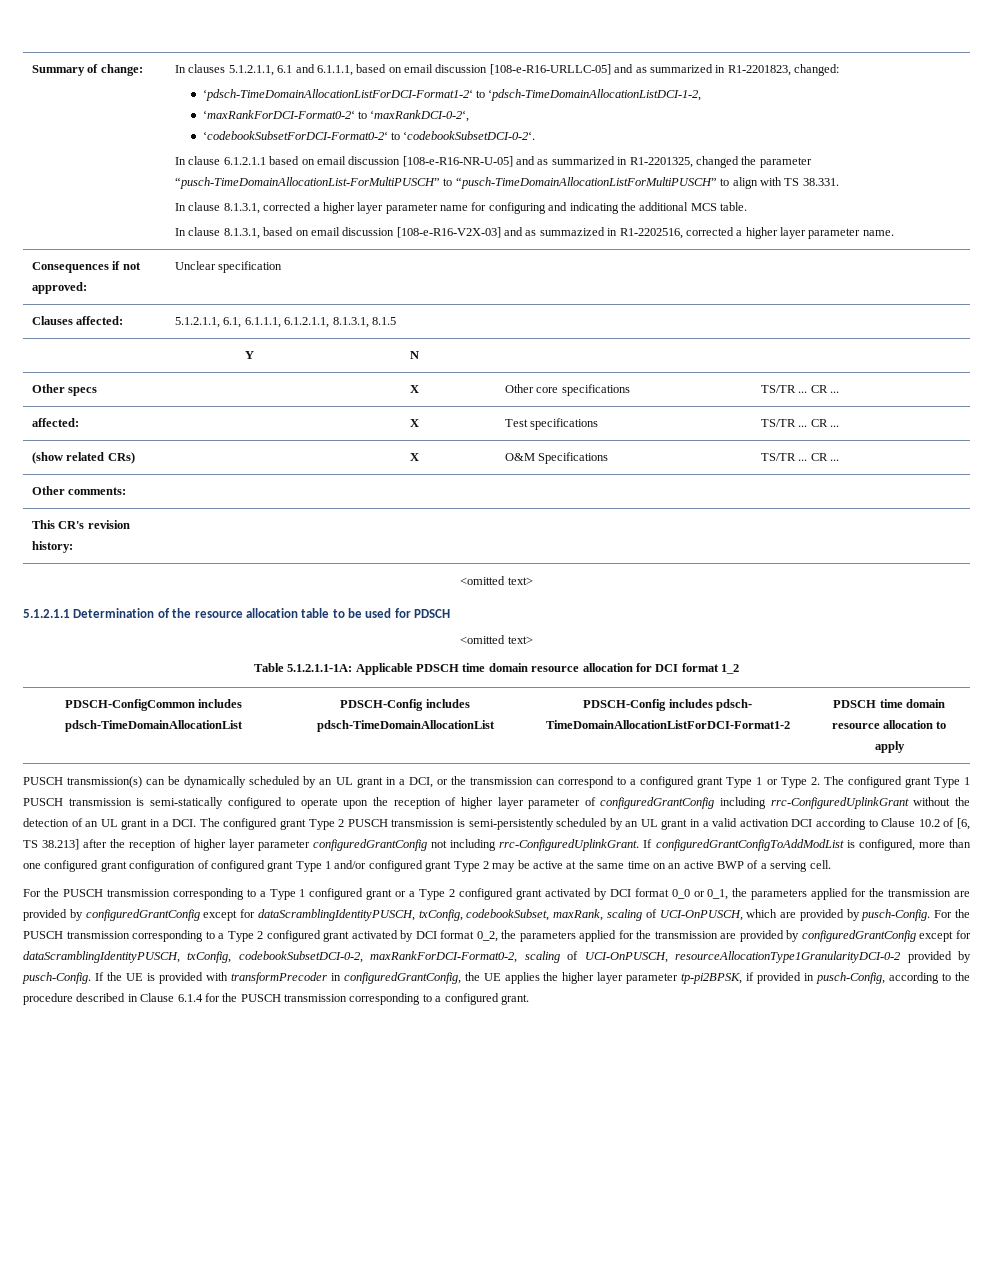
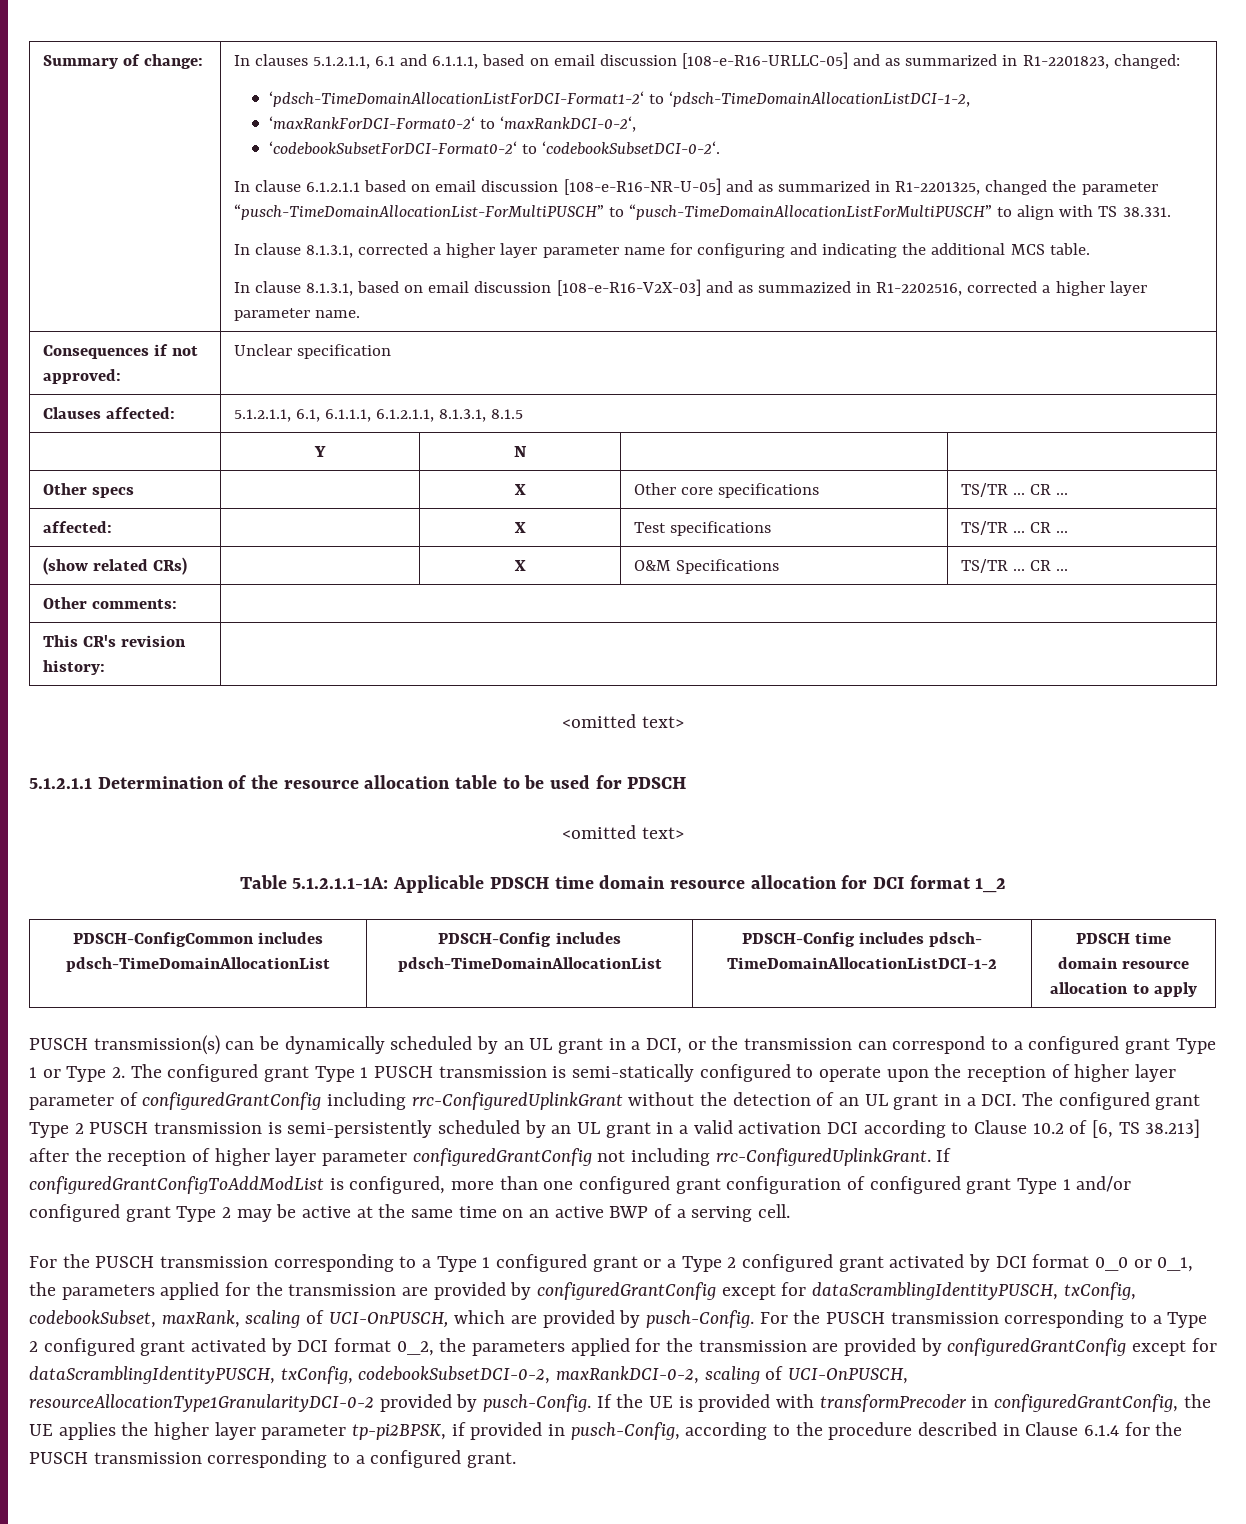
- PDSCH-ConfigCommon includes pdsch-TimeDomainAllocationList | PDSCH-Config includes pdsch-TimeDomainAllocationList | PDSCH-Config includes pdsch- TimeDomainAllocationListForDCI-Format1-2 | PDSCH time domain resource allocation to apply
+ PDSCH-ConfigCommon includes pdsch-TimeDomainAllocationList | PDSCH-Config includes pdsch-TimeDomainAllocationList | PDSCH-Config includes pdsch- TimeDomainAllocationListDCI-1-2 | PDSCH time domain resource allocation to apply
- For the PUSCH transmission corresponding to a Type 2 configured grant activated by DCI format 0_2, the parameters applied for the transmission are provided by configuredGrantConfig except for dataScramblingIdentityPUSCH, txConfig, codebookSubsetDCI-0-2, maxRankForDCI-Format0-2, scaling of UCI-OnPUSCH, resourceAllocationType1GranularityDCI-0-2 provided by pusch-Config.
+ For the PUSCH transmission corresponding to a Type 2 configured grant activated by DCI format 0_2, the parameters applied for the transmission are provided by configuredGrantConfig except for dataScramblingIdentityPUSCH, txConfig, codebookSubsetDCI-0-2, maxRankDCI-0-2, scaling of UCI-OnPUSCH, resourceAllocationType1GranularityDCI-0-2 provided by pusch-Config.

